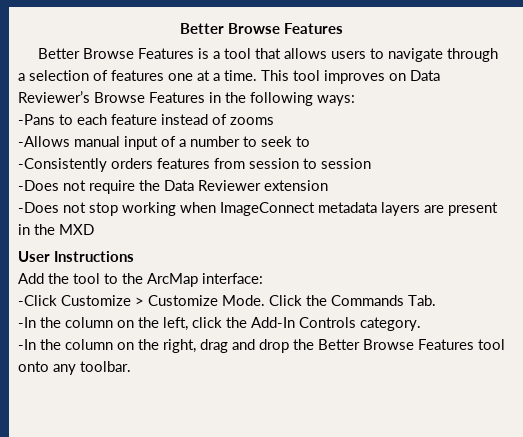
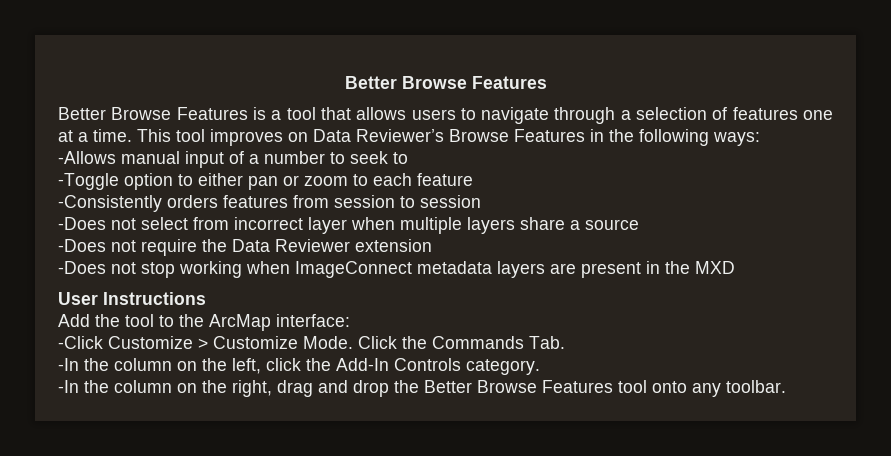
- -Pans to each feature instead of zooms
+ -Toggle option to either pan or zoom to each feature
+ -Does not select from incorrect layer when multiple layers share a source

